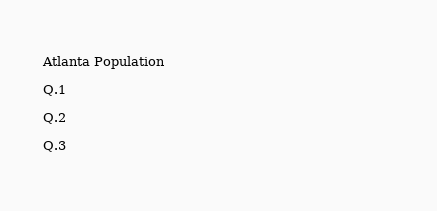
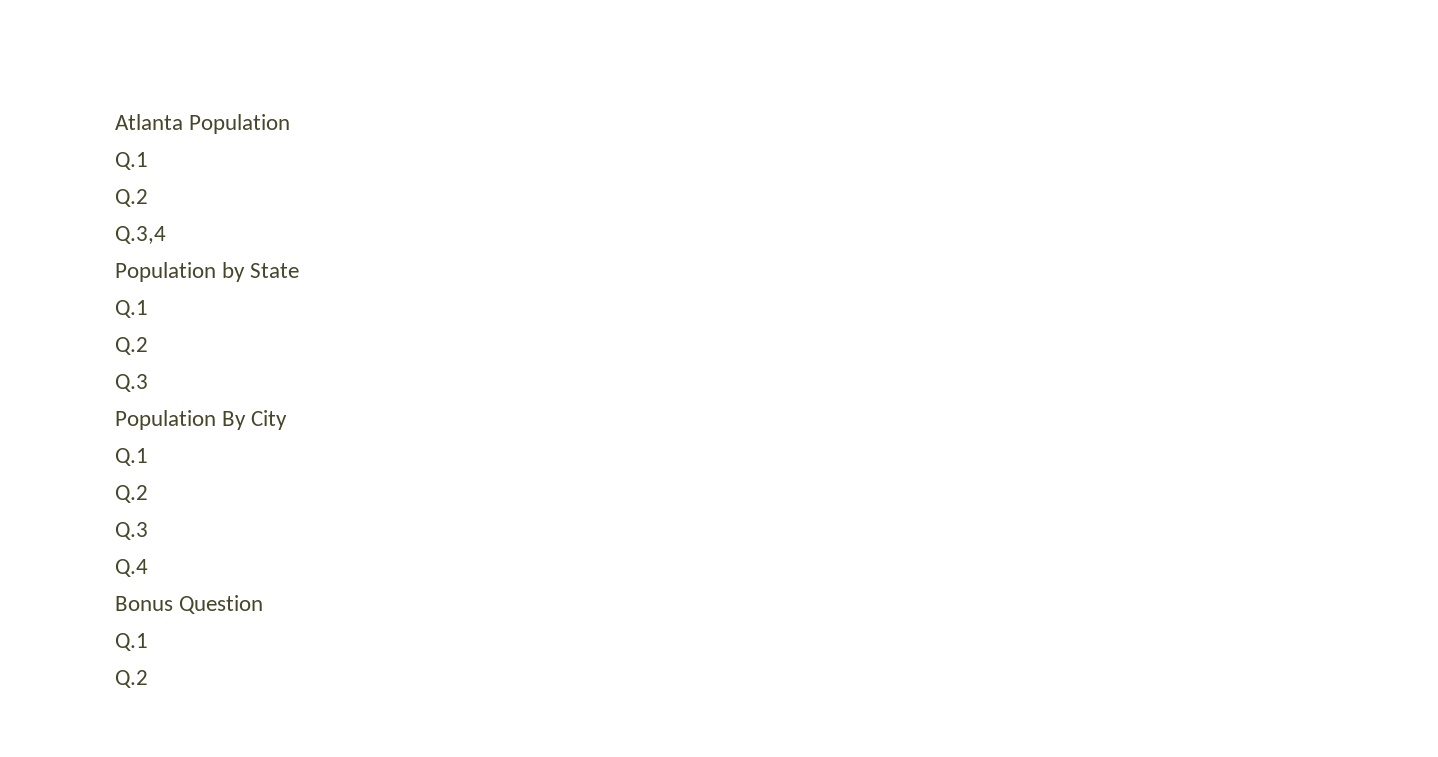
+ Q.3,4
+ Population by State
+ Q.1
+ Q.2
  Q.3
+ Population By City
+ Q.1
+ Q.2
+ Q.3
+ Q.4
+ Bonus Question
+ Q.1
+ Q.2

